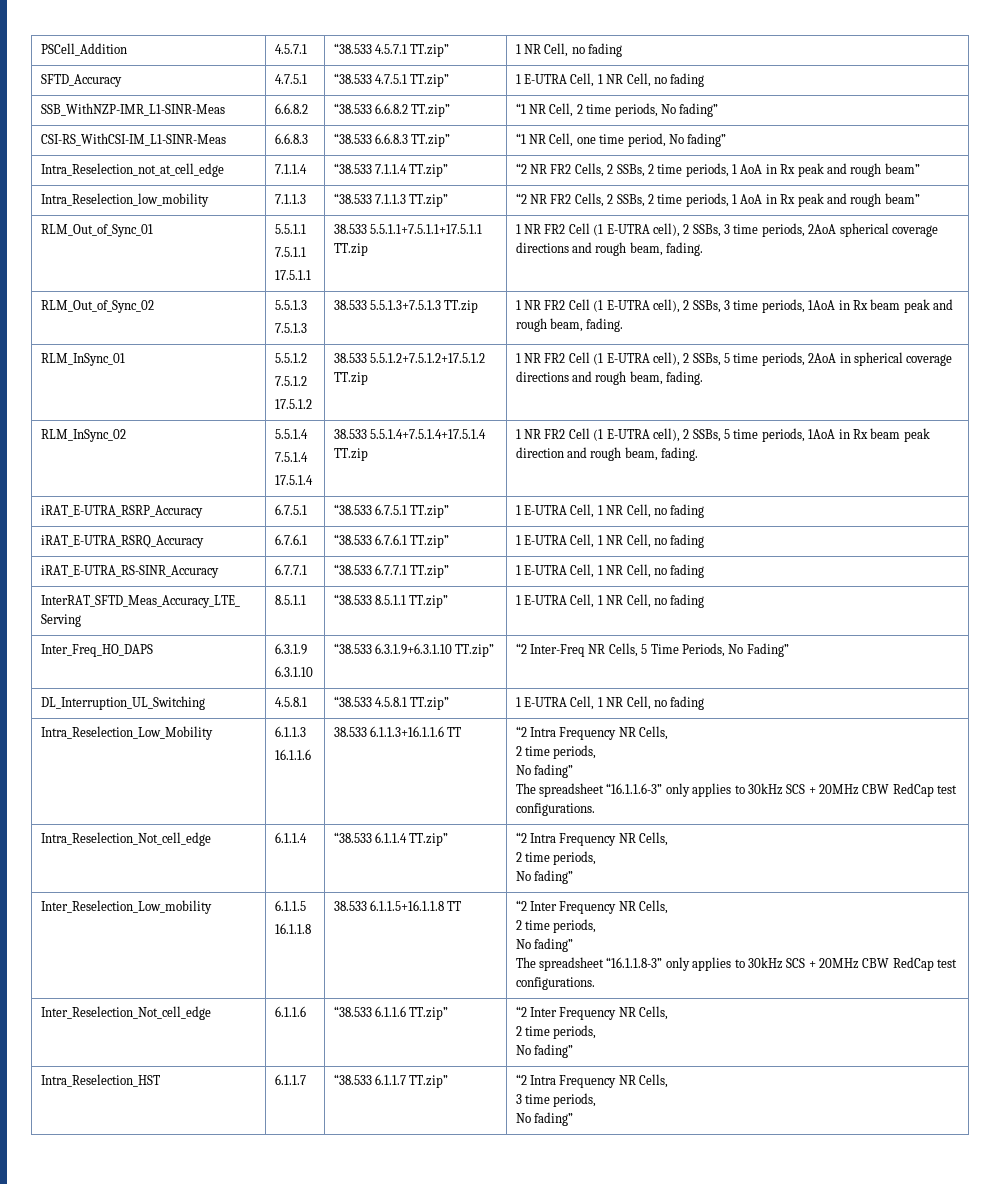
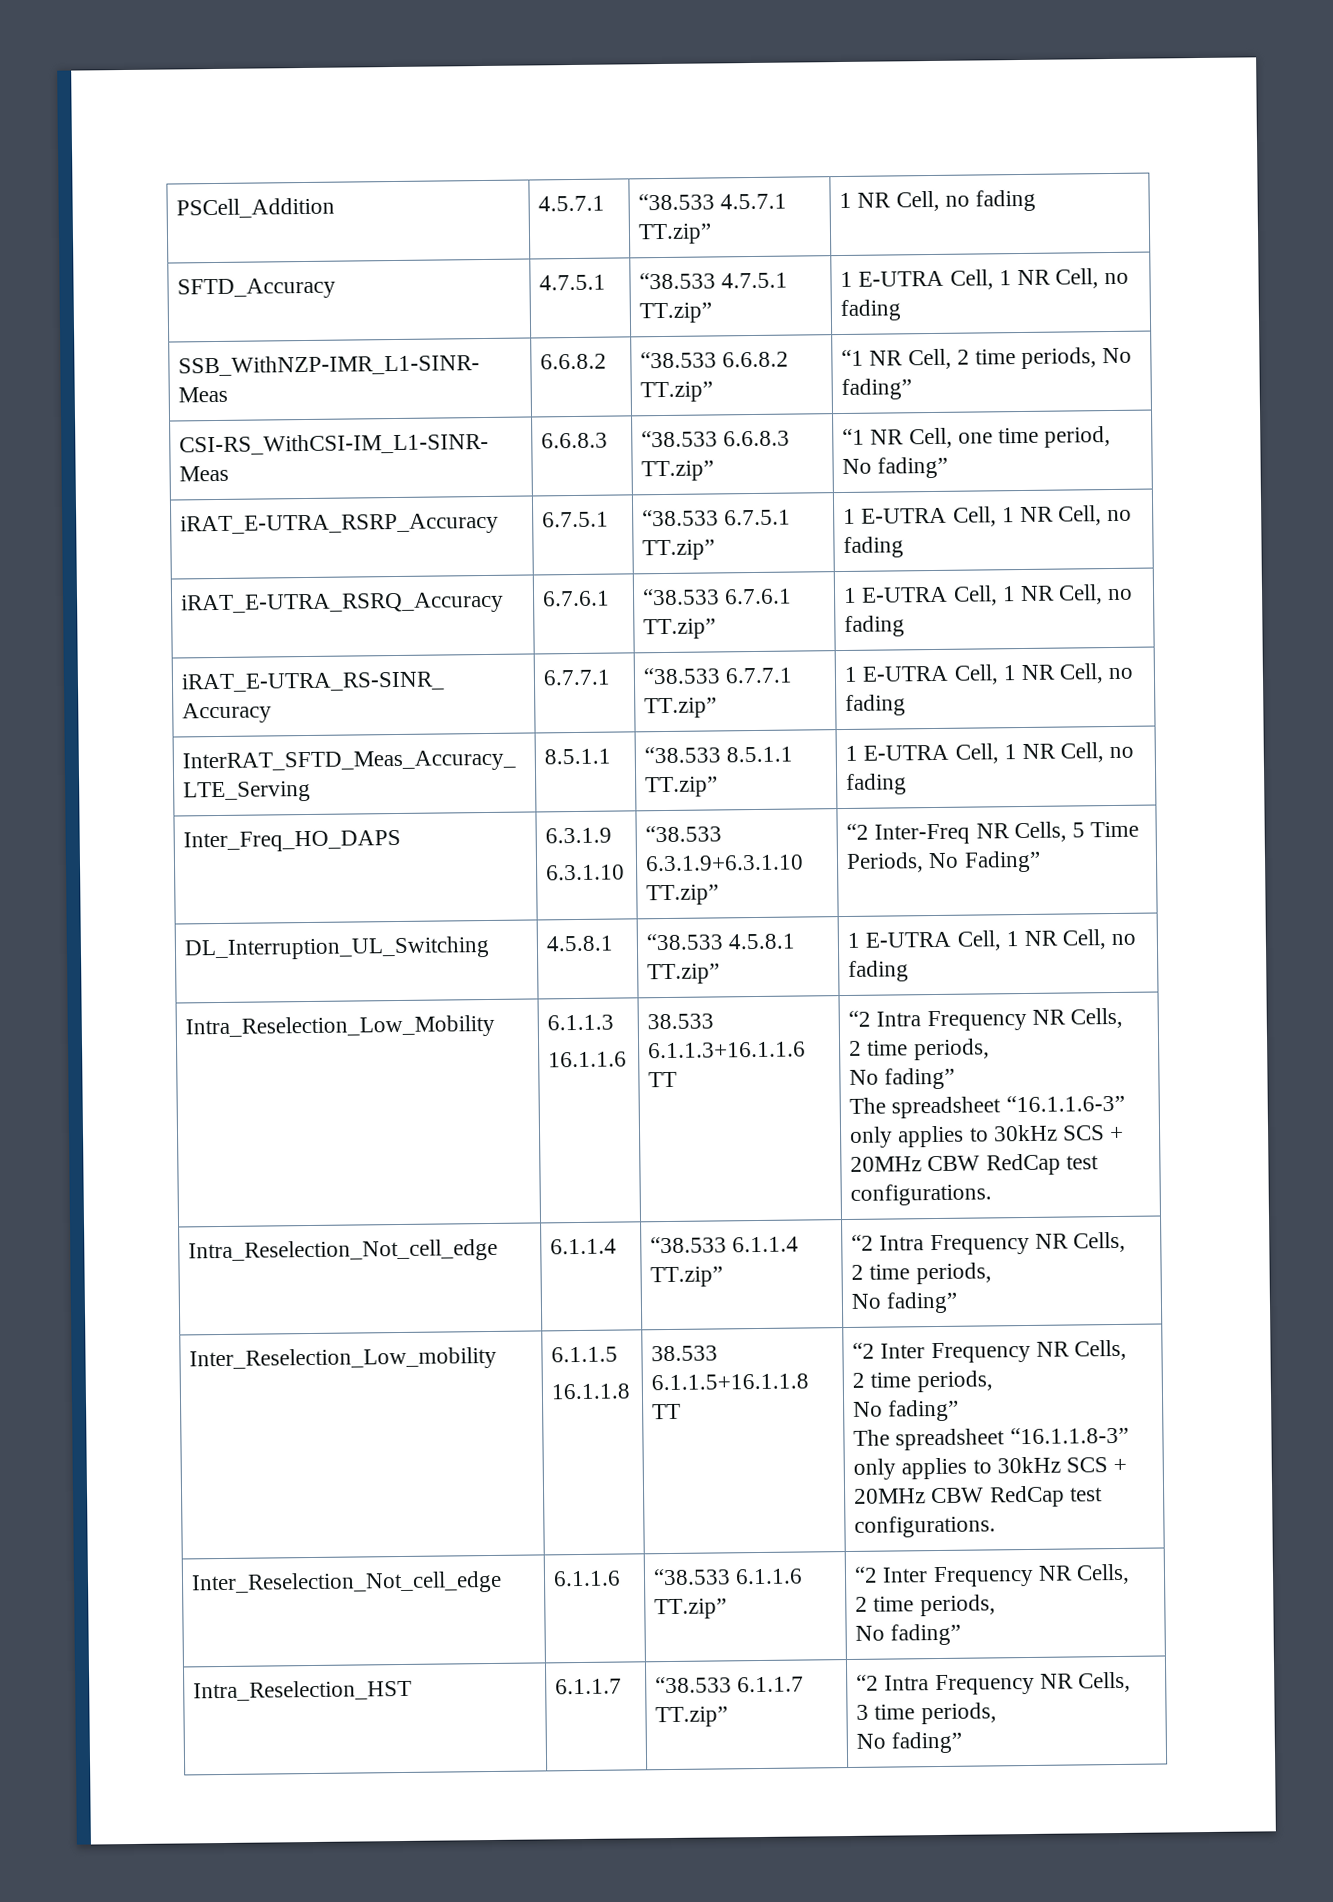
- Intra_Reselection_not_at_cell_edge | 7.1.1.4 | “38.533 7.1.1.4 TT.zip” | “2 NR FR2 Cells, 2 SSBs, 2 time periods, 1 AoA in Rx peak and rough beam”
- Intra_Reselection_low_mobility | 7.1.1.3 | “38.533 7.1.1.3 TT.zip” | “2 NR FR2 Cells, 2 SSBs, 2 time periods, 1 AoA in Rx peak and rough beam”
- RLM_Out_of_Sync_01 | 5.5.1.1
- 7.5.1.1
- 17.5.1.1 | 38.533 5.5.1.1+7.5.1.1+17.5.1.1 TT.zip | 1 NR FR2 Cell (1 E-UTRA cell), 2 SSBs, 3 time periods, 2AoA spherical coverage directions and rough beam, fading.
- RLM_Out_of_Sync_02 | 5.5.1.3
- 7.5.1.3 | 38.533 5.5.1.3+7.5.1.3 TT.zip | 1 NR FR2 Cell (1 E-UTRA cell), 2 SSBs, 3 time periods, 1AoA in Rx beam peak and rough beam, fading.
- RLM_InSync_01 | 5.5.1.2
- 7.5.1.2
- 17.5.1.2 | 38.533 5.5.1.2+7.5.1.2+17.5.1.2 TT.zip | 1 NR FR2 Cell (1 E-UTRA cell), 2 SSBs, 5 time periods, 2AoA in spherical coverage directions and rough beam, fading.
- RLM_InSync_02 | 5.5.1.4
- 7.5.1.4
- 17.5.1.4 | 38.533 5.5.1.4+7.5.1.4+17.5.1.4 TT.zip | 1 NR FR2 Cell (1 E-UTRA cell), 2 SSBs, 5 time periods, 1AoA in Rx beam peak direction and rough beam, fading.

